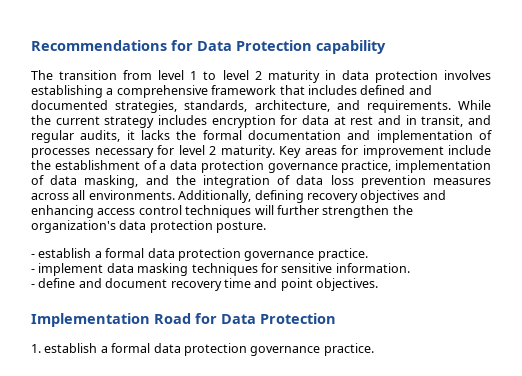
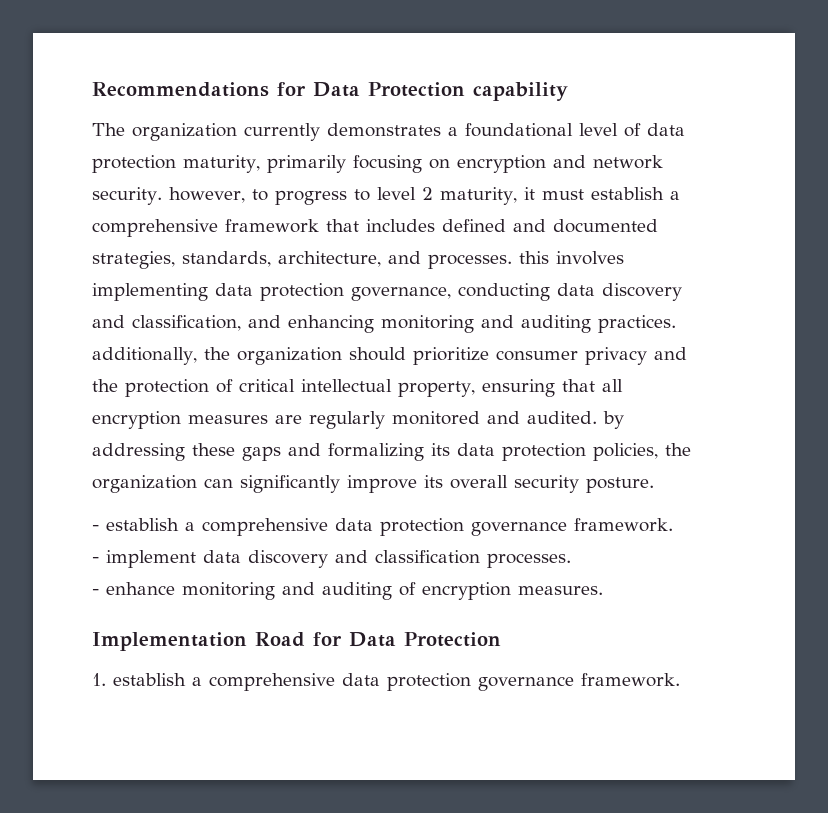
- The transition from level 1 to level 2 maturity in data protection involves establishing a comprehensive framework that includes defined and documented strategies, standards, architecture, and requirements. While the current strategy includes encryption for data at rest and in transit, and regular audits, it lacks the formal documentation and implementation of processes necessary for level 2 maturity. Key areas for improvement include the establishment of a data protection governance practice, implementation of data masking, and the integration of data loss prevention measures across all environments. Additionally, defining recovery objectives and enhancing access control techniques will further strengthen the organization's data protection posture.
+ The organization currently demonstrates a foundational level of data protection maturity, primarily focusing on encryption and network security. however, to progress to level 2 maturity, it must establish a comprehensive framework that includes defined and documented strategies, standards, architecture, and processes. this involves implementing data protection governance, conducting data discovery and classification, and enhancing monitoring and auditing practices. additionally, the organization should prioritize consumer privacy and the protection of critical intellectual property, ensuring that all encryption measures are regularly monitored and audited. by addressing these gaps and formalizing its data protection policies, the organization can significantly improve its overall security posture.
- - establish a formal data protection governance practice.
+ - establish a comprehensive data protection governance framework.
- - implement data masking techniques for sensitive information.
- - define and document recovery time and point objectives.
+ - implement data discovery and classification processes.
+ - enhance monitoring and auditing of encryption measures.
- 1. establish a formal data protection governance practice.
+ 1. establish a comprehensive data protection governance framework.

